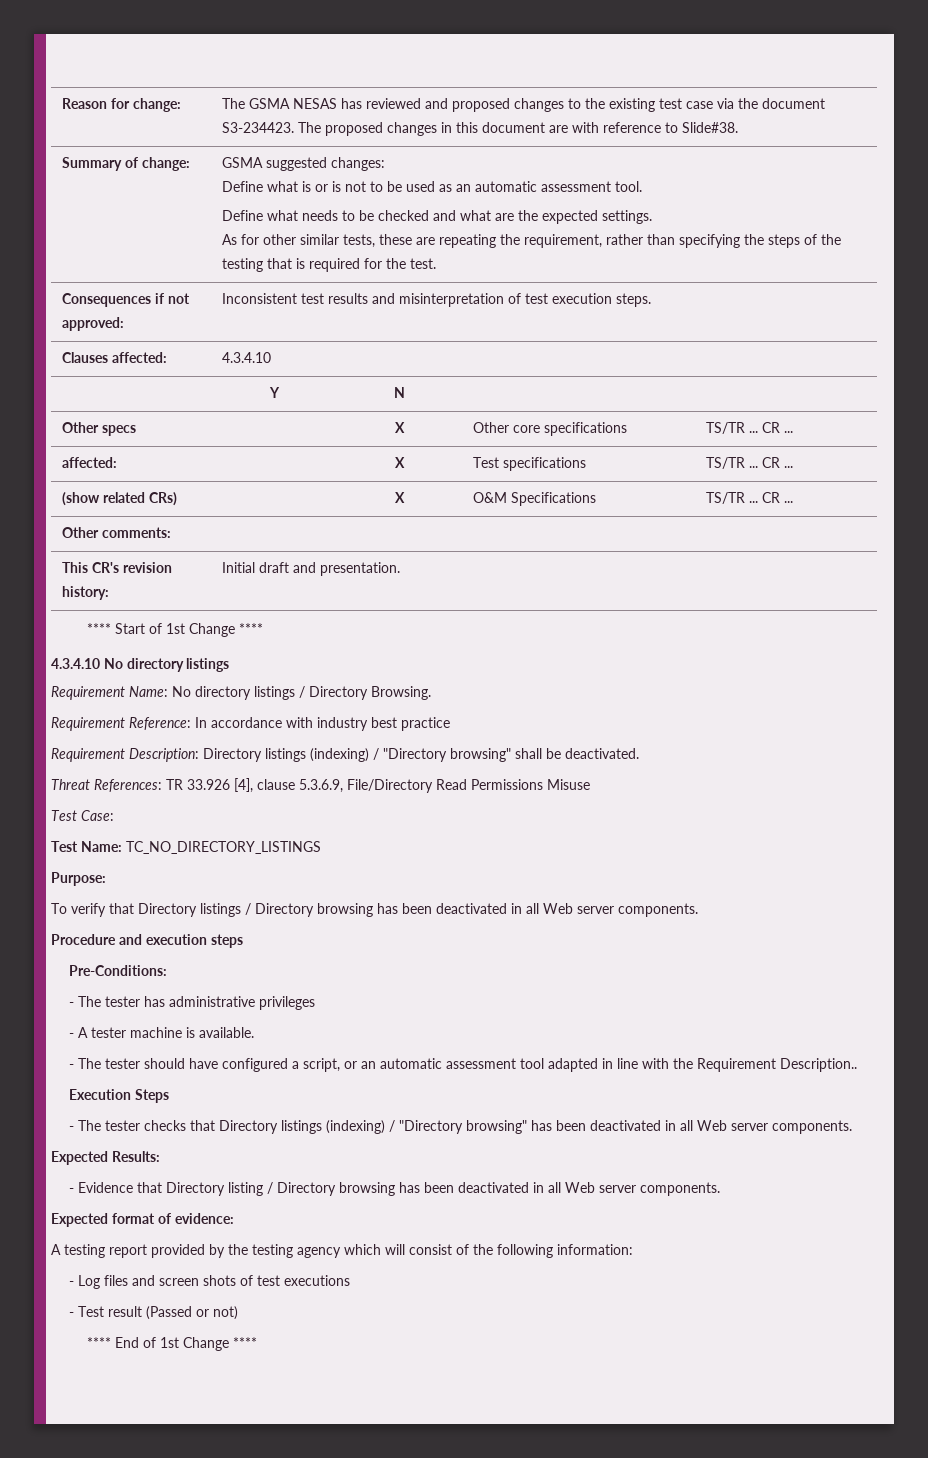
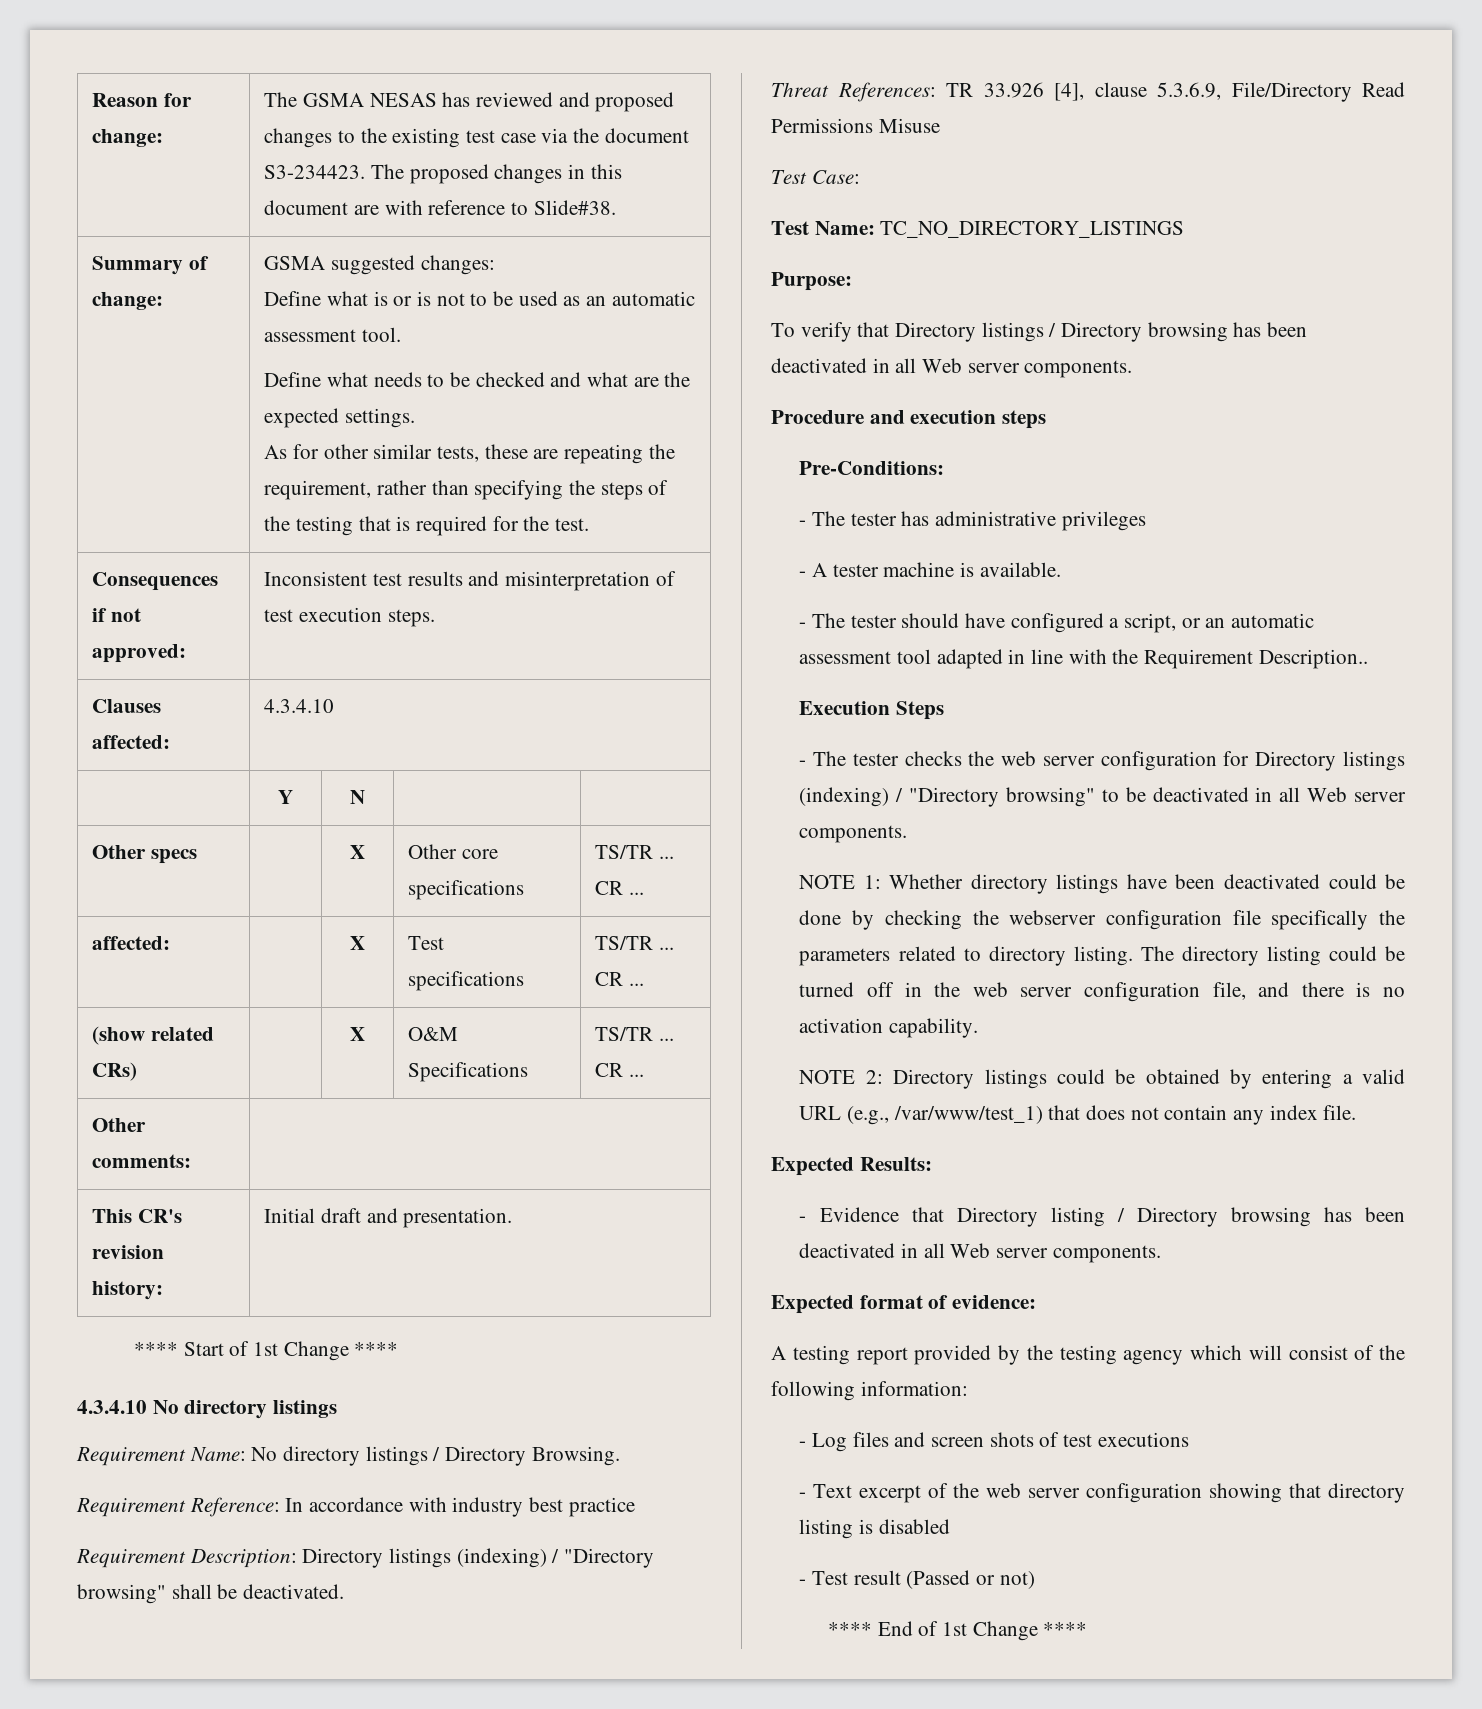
- - The tester checks that Directory listings (indexing) / "Directory browsing" has been deactivated in all Web server components.
+ - The tester checks the web server configuration for Directory listings (indexing) / "Directory browsing" to be deactivated in all Web server components.
+ NOTE 1: Whether directory listings have been deactivated could be done by checking the webserver configuration file specifically the parameters related to directory listing. The directory listing could be turned off in the web server configuration file, and there is no activation capability.
+ NOTE 2: Directory listings could be obtained by entering a valid URL (e.g., /var/www/test_1) that does not contain any index file.
+ - Text excerpt of the web server configuration showing that directory listing is disabled

